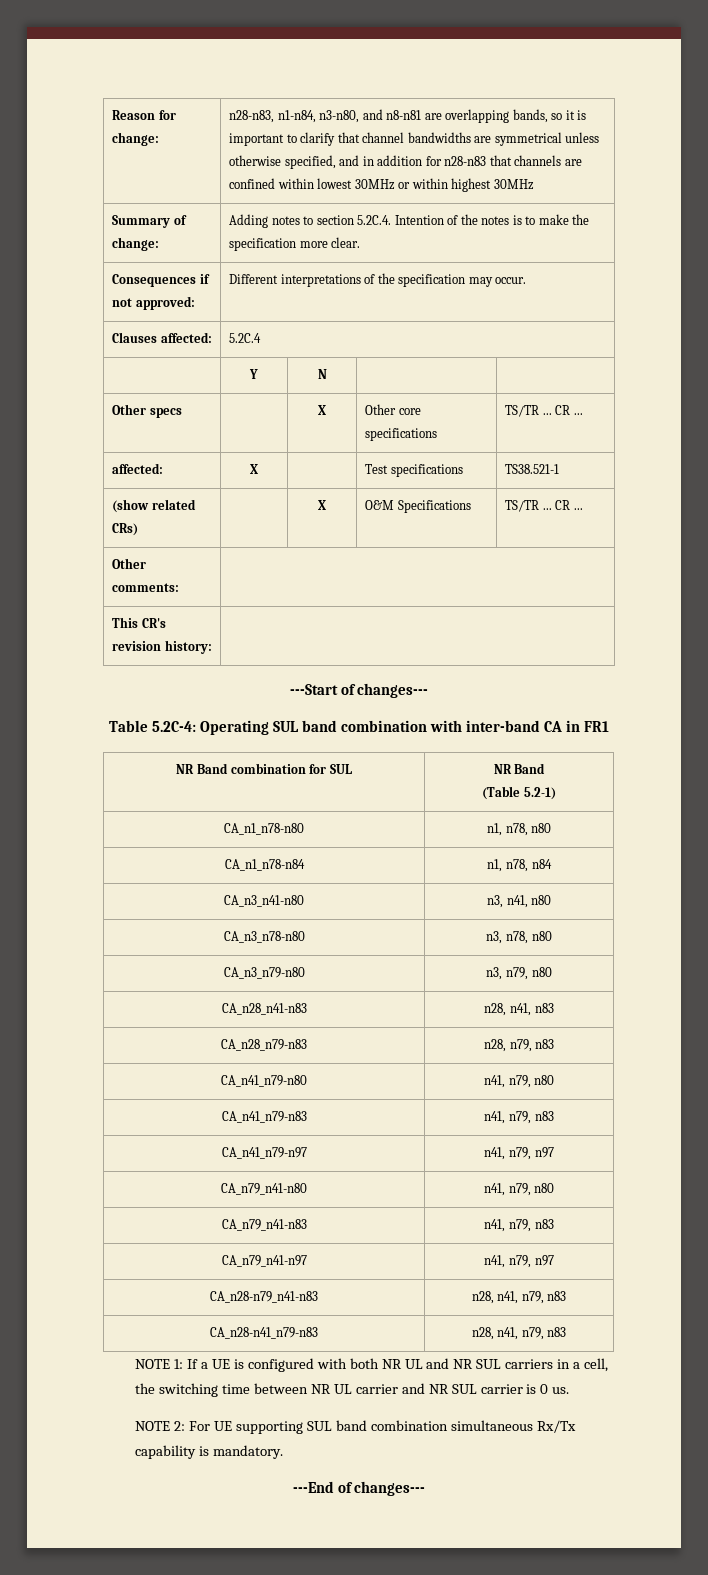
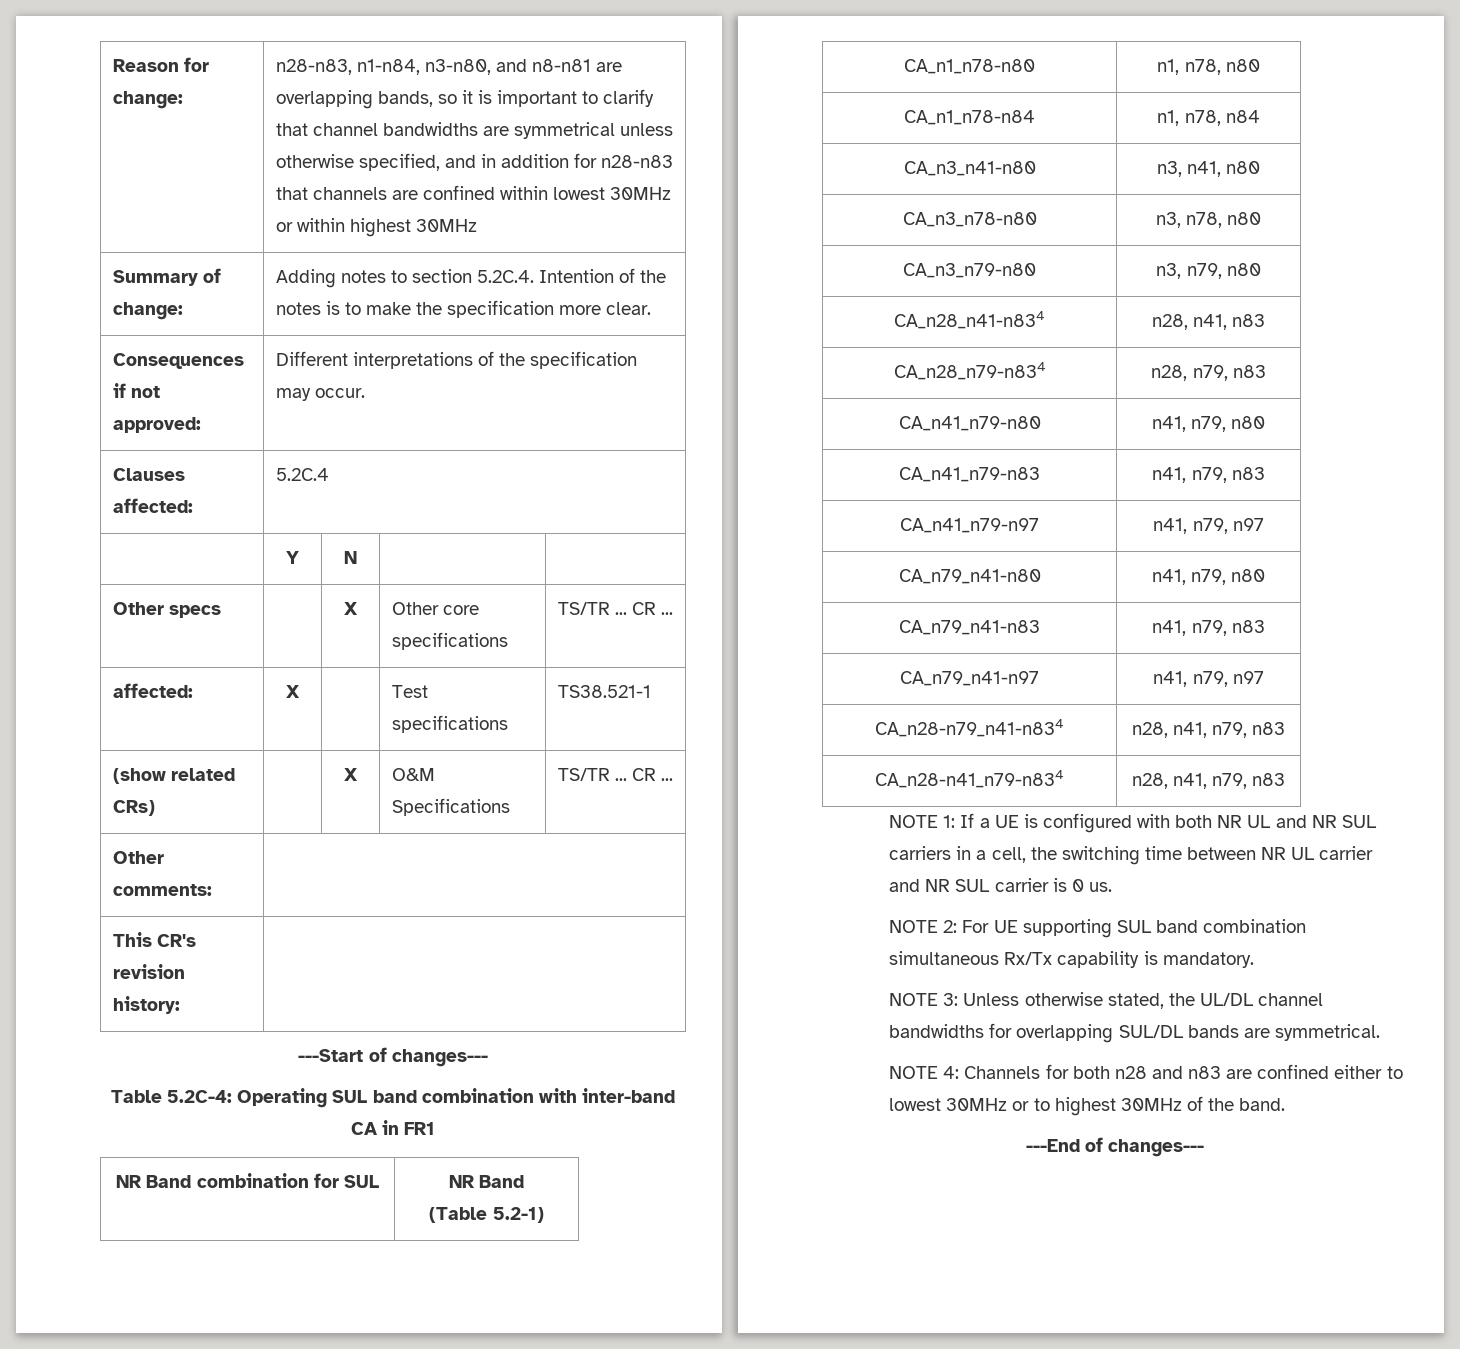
- CA_n28_n41-n83 | n28, n41, n83
+ CA_n28_n41-n834 | n28, n41, n83
- CA_n28_n79-n83 | n28, n79, n83
+ CA_n28_n79-n834 | n28, n79, n83
- CA_n28-n79_n41-n83 | n28, n41, n79, n83
- CA_n28-n41_n79-n83 | n28, n41, n79, n83
+ CA_n28-n79_n41-n834 | n28, n41, n79, n83
+ CA_n28-n41_n79-n834 | n28, n41, n79, n83
+ NOTE 3: Unless otherwise stated, the UL/DL channel bandwidths for overlapping SUL/DL bands are symmetrical.
+ NOTE 4: Channels for both n28 and n83 are confined either to lowest 30MHz or to highest 30MHz of the band.

